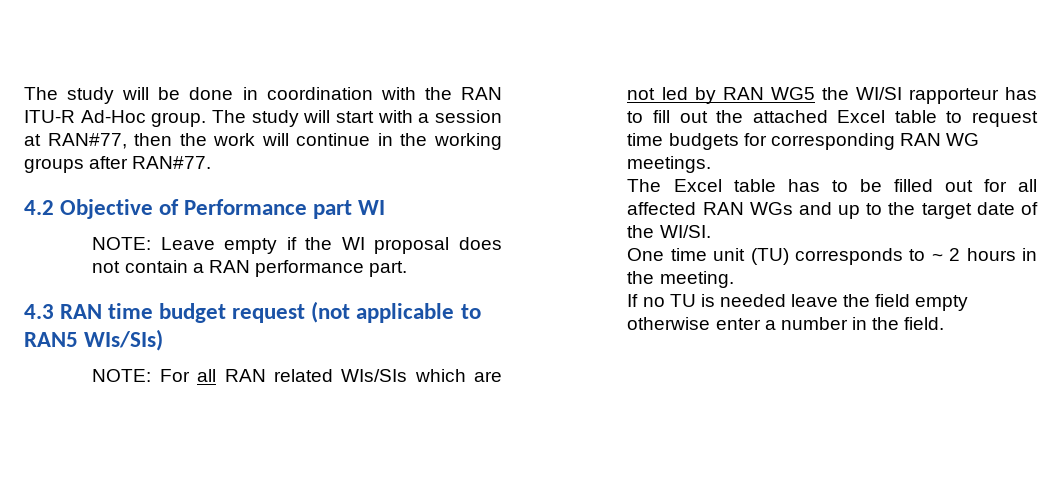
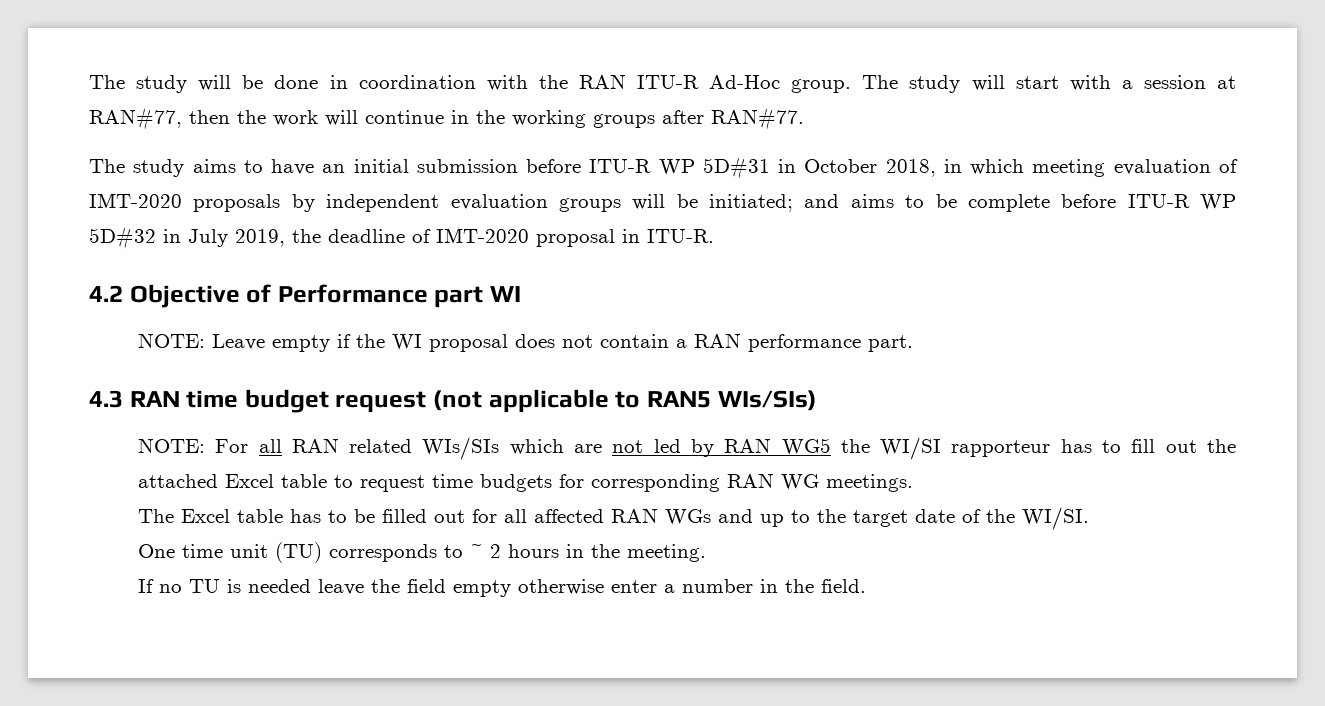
+ The study aims to have an initial submission before ITU-R WP 5D#31 in October 2018, in which meeting evaluation of IMT-2020 proposals by independent evaluation groups will be initiated; and aims to be complete before ITU-R WP 5D#32 in July 2019, the deadline of IMT-2020 proposal in ITU-R.

